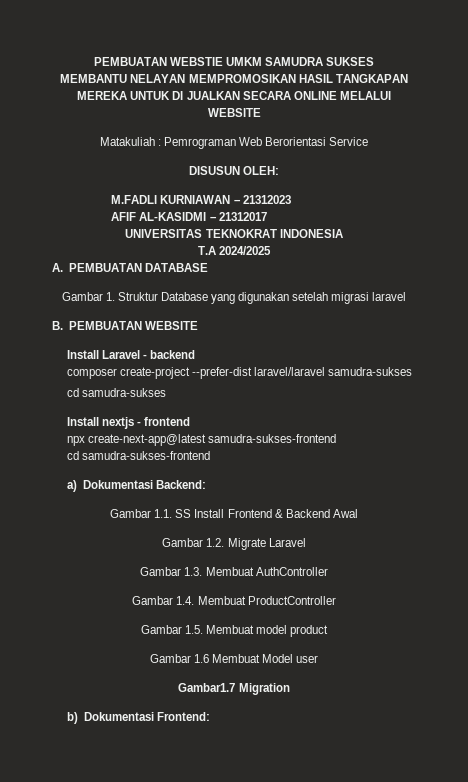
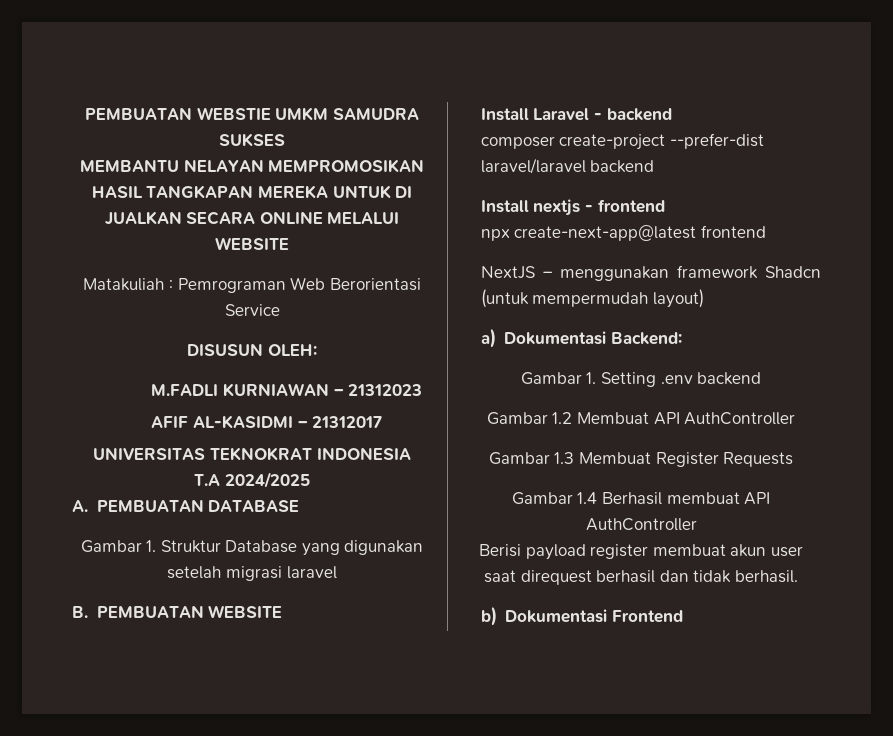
- composer create-project --prefer-dist laravel/laravel samudra-sukses
- cd samudra-sukses
+ composer create-project --prefer-dist laravel/laravel backend
- npx create-next-app@latest samudra-sukses-frontend
- cd samudra-sukses-frontend
+ npx create-next-app@latest frontend
+ NextJS – menggunakan framework Shadcn (untuk mempermudah layout)
  a) Dokumentasi Backend:
- Gambar 1.1. SS Install Frontend & Backend Awal
- Gambar 1.2. Migrate Laravel
- Gambar 1.3. Membuat AuthController
- Gambar 1.4. Membuat ProductController
- Gambar 1.5. Membuat model product
- Gambar 1.6 Membuat Model user
- Gambar1.7 Migration
+ Gambar 1. Setting .env backend
+ Gambar 1.2 Membuat API AuthController
+ Gambar 1.3 Membuat Register Requests
+ Gambar 1.4 Berhasil membuat API AuthController
+ Berisi payload register membuat akun user saat direquest berhasil dan tidak berhasil.
- b) Dokumentasi Frontend:
+ b) Dokumentasi Frontend

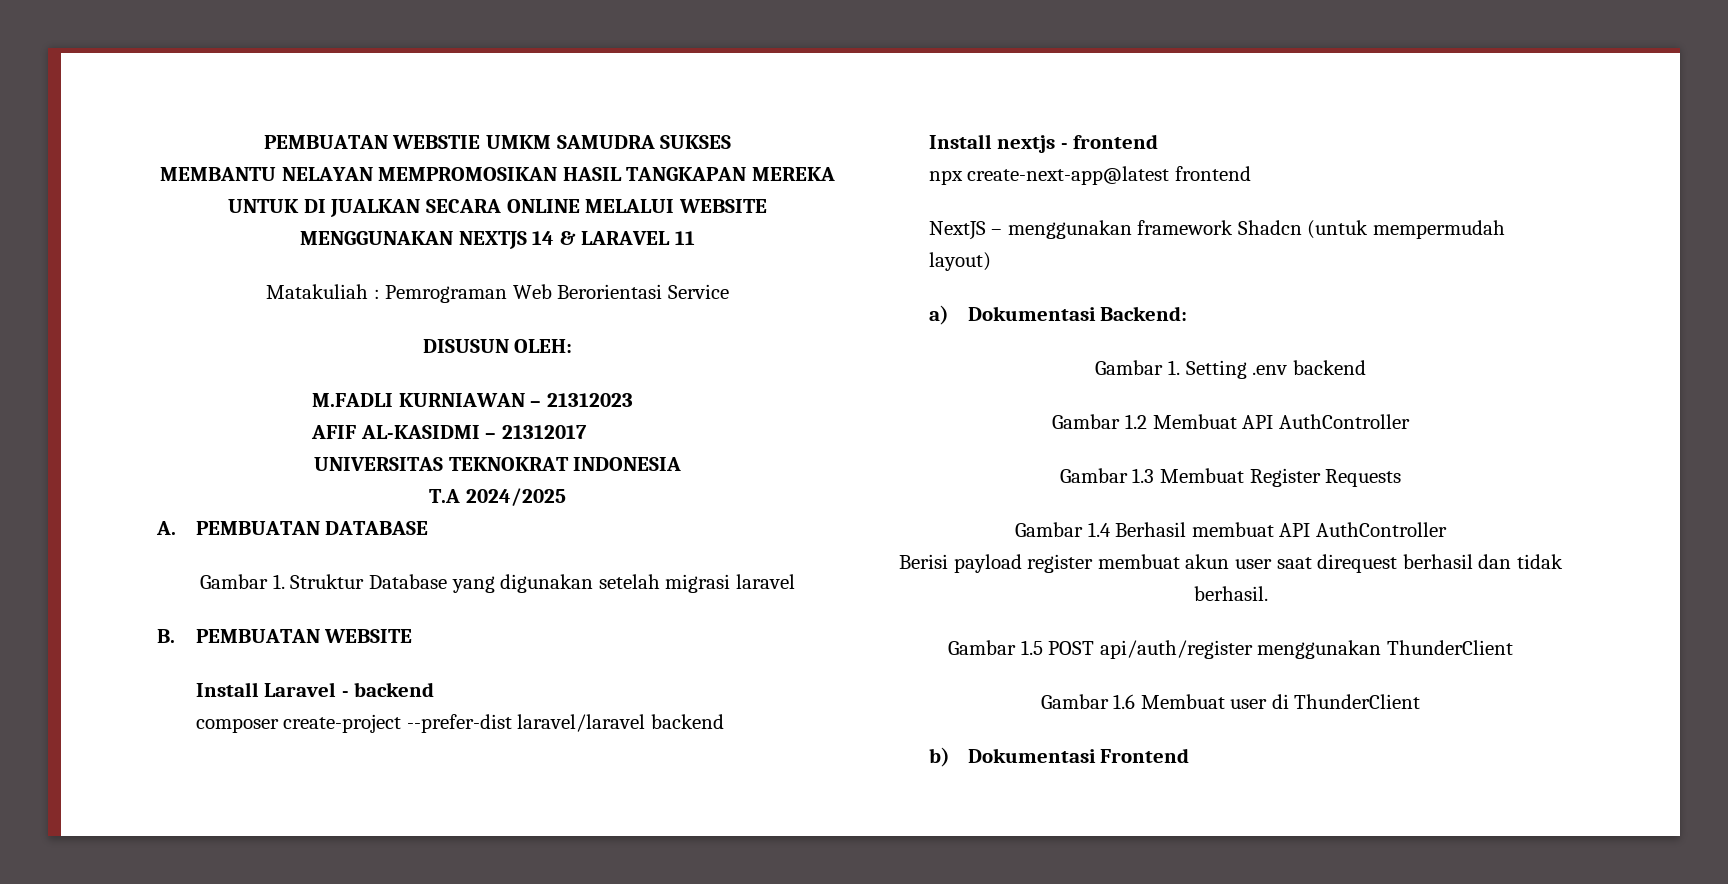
- MEMBANTU NELAYAN MEMPROMOSIKAN HASIL TANGKAPAN MEREKA UNTUK DI JUALKAN SECARA ONLINE MELALUI WEBSITE
+ MEMBANTU NELAYAN MEMPROMOSIKAN HASIL TANGKAPAN MEREKA UNTUK DI JUALKAN SECARA ONLINE MELALUI WEBSITE MENGGUNAKAN NEXTJS 14 & LARAVEL 11
+ Gambar 1.5 POST api/auth/register menggunakan ThunderClient
+ Gambar 1.6 Membuat user di ThunderClient

